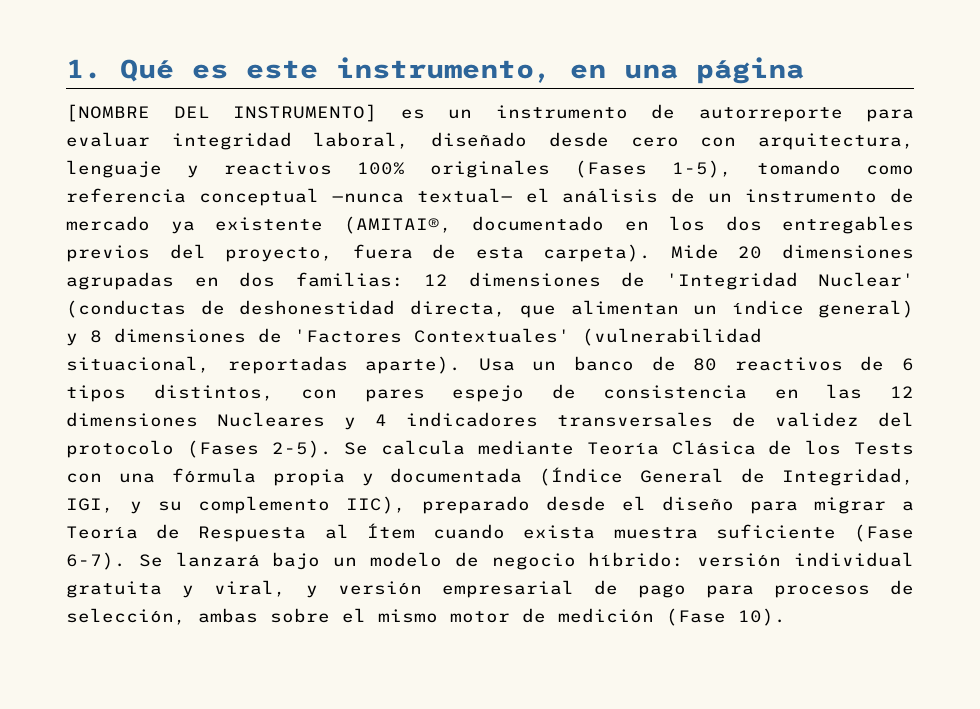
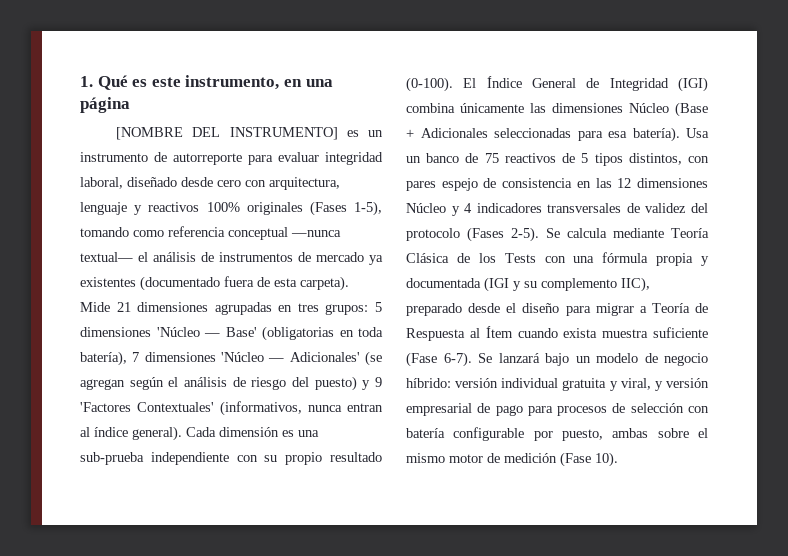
- [NOMBRE DEL INSTRUMENTO] es un instrumento de autorreporte para evaluar integridad laboral, diseñado desde cero con arquitectura, lenguaje y reactivos 100% originales (Fases 1-5), tomando como referencia conceptual —nunca textual— el análisis de un instrumento de mercado ya existente (AMITAI®, documentado en los dos entregables previos del proyecto, fuera de esta carpeta).
+ [NOMBRE DEL INSTRUMENTO] es un instrumento de autorreporte para evaluar integridad laboral, diseñado desde cero con arquitectura, lenguaje y reactivos 100% originales (Fases 1-5), tomando como referencia conceptual —nunca textual— el análisis de instrumentos de mercado ya existentes (documentado fuera de esta carpeta).
- Mide 20 dimensiones agrupadas en dos familias: 12 dimensiones de 'Integridad Nuclear' (conductas de deshonestidad directa, que alimentan un índice general) y 8 dimensiones de 'Factores Contextuales' (vulnerabilidad situacional, reportadas aparte).
+ Mide 21 dimensiones agrupadas en tres grupos: 5 dimensiones 'Núcleo — Base' (obligatorias en toda batería), 7 dimensiones 'Núcleo — Adicionales' (se agregan según el análisis de riesgo del puesto) y 9 'Factores Contextuales' (informativos, nunca entran al índice general). Cada dimensión es una sub-prueba independiente con su propio resultado (0-100). El Índice General de Integridad (IGI) combina únicamente las dimensiones Núcleo (Base + Adicionales seleccionadas para esa batería).
- Usa un banco de 80 reactivos de 6 tipos distintos, con pares espejo de consistencia en las 12 dimensiones Nucleares y 4 indicadores transversales de validez del protocolo (Fases 2-5).
+ Usa un banco de 75 reactivos de 5 tipos distintos, con pares espejo de consistencia en las 12 dimensiones Núcleo y 4 indicadores transversales de validez del protocolo (Fases 2-5).
- Se calcula mediante Teoría Clásica de los Tests con una fórmula propia y documentada (Índice General de Integridad, IGI, y su complemento IIC), preparado desde el diseño para migrar a Teoría de Respuesta al Ítem cuando exista muestra suficiente (Fase 6-7).
+ Se calcula mediante Teoría Clásica de los Tests con una fórmula propia y documentada (IGI y su complemento IIC), preparado desde el diseño para migrar a Teoría de Respuesta al Ítem cuando exista muestra suficiente (Fase 6-7).
- Se lanzará bajo un modelo de negocio híbrido: versión individual gratuita y viral, y versión empresarial de pago para procesos de selección, ambas sobre el mismo motor de medición (Fase 10).
+ Se lanzará bajo un modelo de negocio híbrido: versión individual gratuita y viral, y versión empresarial de pago para procesos de selección con batería configurable por puesto, ambas sobre el mismo motor de medición (Fase 10).

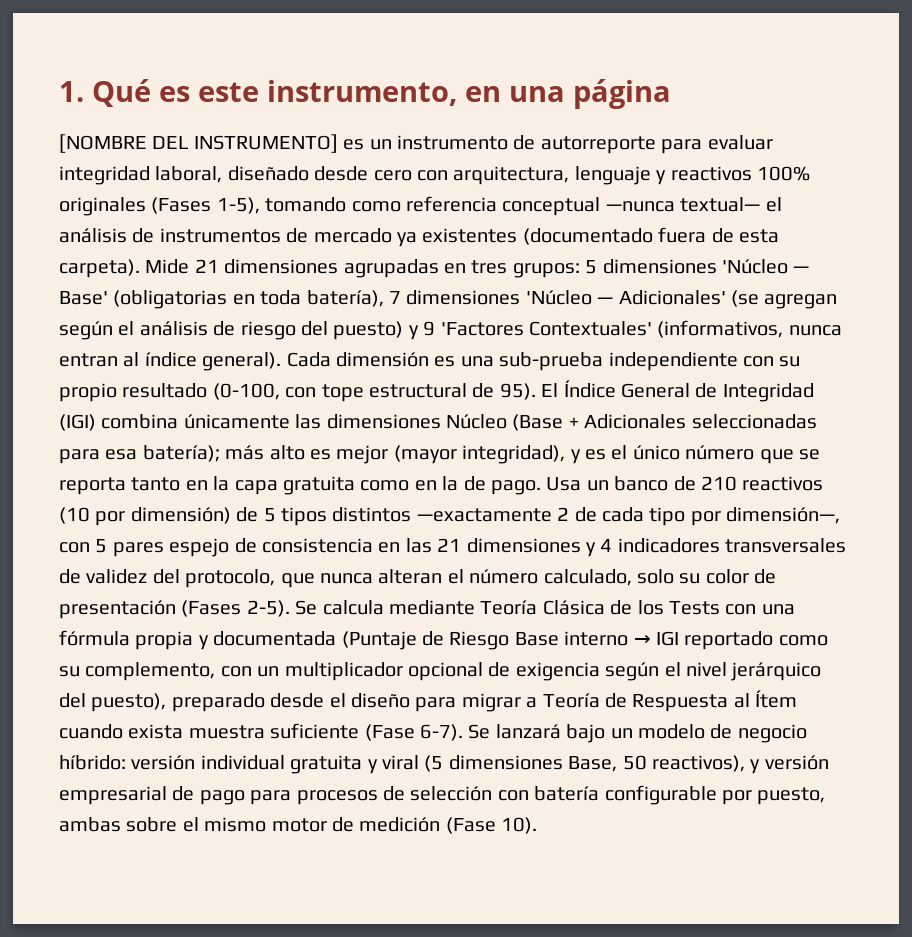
- Cada dimensión es una sub-prueba independiente con su propio resultado (0-100).
+ Cada dimensión es una sub-prueba independiente con su propio resultado (0-100, con tope estructural de 95).
- El Índice General de Integridad (IGI) combina únicamente las dimensiones Núcleo (Base + Adicionales seleccionadas para esa batería). Usa un banco de 75 reactivos de 5 tipos distintos, con pares espejo de consistencia en las 12 dimensiones Núcleo y 4 indicadores transversales de validez del protocolo (Fases 2-5).
+ El Índice General de Integridad (IGI) combina únicamente las dimensiones Núcleo (Base + Adicionales seleccionadas para esa batería); más alto es mejor (mayor integridad), y es el único número que se reporta tanto en la capa gratuita como en la de pago. Usa un banco de 210 reactivos (10 por dimensión) de 5 tipos distintos —exactamente 2 de cada tipo por dimensión—, con 5 pares espejo de consistencia en las 21 dimensiones y 4 indicadores transversales de validez del protocolo, que nunca alteran el número calculado, solo su color de presentación (Fases 2-5).
- Se calcula mediante Teoría Clásica de los Tests con una fórmula propia y documentada (IGI y su complemento IIC), preparado desde el diseño para migrar a Teoría de Respuesta al Ítem cuando exista muestra suficiente (Fase 6-7).
+ Se calcula mediante Teoría Clásica de los Tests con una fórmula propia y documentada (Puntaje de Riesgo Base interno → IGI reportado como su complemento, con un multiplicador opcional de exigencia según el nivel jerárquico del puesto), preparado desde el diseño para migrar a Teoría de Respuesta al Ítem cuando exista muestra suficiente (Fase 6-7).
- Se lanzará bajo un modelo de negocio híbrido: versión individual gratuita y viral, y versión empresarial de pago para procesos de selección con batería configurable por puesto, ambas sobre el mismo motor de medición (Fase 10).
+ Se lanzará bajo un modelo de negocio híbrido: versión individual gratuita y viral (5 dimensiones Base, 50 reactivos), y versión empresarial de pago para procesos de selección con batería configurable por puesto, ambas sobre el mismo motor de medición (Fase 10).

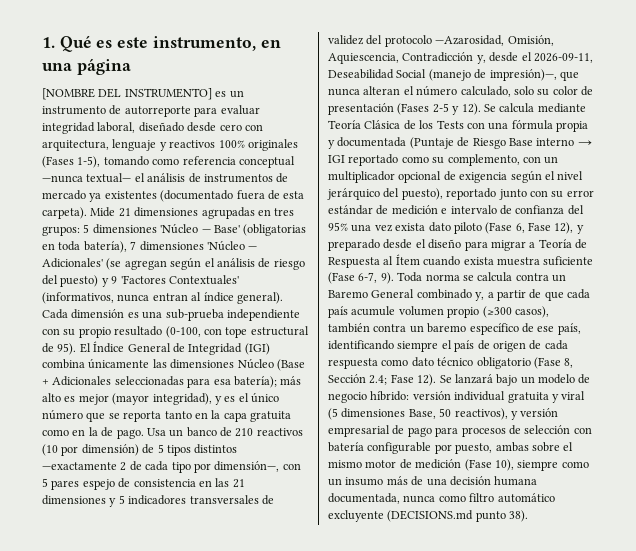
- Usa un banco de 210 reactivos (10 por dimensión) de 5 tipos distintos —exactamente 2 de cada tipo por dimensión—, con 5 pares espejo de consistencia en las 21 dimensiones y 4 indicadores transversales de validez del protocolo, que nunca alteran el número calculado, solo su color de presentación (Fases 2-5).
+ Usa un banco de 210 reactivos (10 por dimensión) de 5 tipos distintos —exactamente 2 de cada tipo por dimensión—, con 5 pares espejo de consistencia en las 21 dimensiones y 5 indicadores transversales de validez del protocolo —Azarosidad, Omisión, Aquiescencia, Contradicción y, desde el 2026-09-11, Deseabilidad Social (manejo de impresión)—, que nunca alteran el número calculado, solo su color de presentación (Fases 2-5 y 12).
- Se calcula mediante Teoría Clásica de los Tests con una fórmula propia y documentada (Puntaje de Riesgo Base interno → IGI reportado como su complemento, con un multiplicador opcional de exigencia según el nivel jerárquico del puesto), preparado desde el diseño para migrar a Teoría de Respuesta al Ítem cuando exista muestra suficiente (Fase 6-7).
+ Se calcula mediante Teoría Clásica de los Tests con una fórmula propia y documentada (Puntaje de Riesgo Base interno → IGI reportado como su complemento, con un multiplicador opcional de exigencia según el nivel jerárquico del puesto), reportado junto con su error estándar de medición e intervalo de confianza del 95% una vez exista dato piloto (Fase 6, Fase 12), y preparado desde el diseño para migrar a Teoría de Respuesta al Ítem cuando exista muestra suficiente (Fase 6-7, 9). Toda norma se calcula contra un Baremo General combinado y, a partir de que cada país acumule volumen propio (≥300 casos), también contra un baremo específico de ese país, identificando siempre el país de origen de cada respuesta como dato técnico obligatorio (Fase 8, Sección 2.4; Fase 12).
- Se lanzará bajo un modelo de negocio híbrido: versión individual gratuita y viral (5 dimensiones Base, 50 reactivos), y versión empresarial de pago para procesos de selección con batería configurable por puesto, ambas sobre el mismo motor de medición (Fase 10).
+ Se lanzará bajo un modelo de negocio híbrido: versión individual gratuita y viral (5 dimensiones Base, 50 reactivos), y versión empresarial de pago para procesos de selección con batería configurable por puesto, ambas sobre el mismo motor de medición (Fase 10), siempre como un insumo más de una decisión humana documentada, nunca como filtro automático excluyente (DECISIONS.md punto 38).

